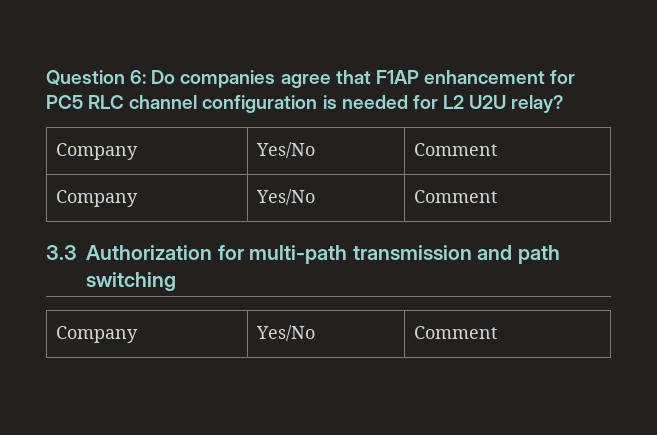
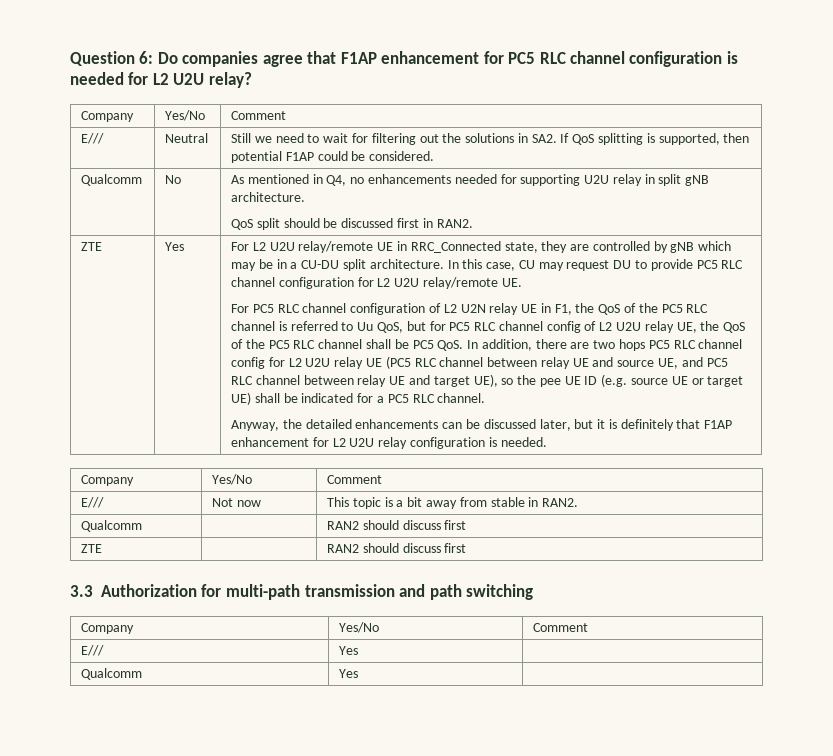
  Question 6: Do companies agree that F1AP enhancement for PC5 RLC channel configuration is needed for L2 U2U relay?
  Company | Yes/No | Comment
+ E/// | Neutral | Still we need to wait for filtering out the solutions in SA2. If QoS splitting is supported, then potential F1AP could be considered.
+ Qualcomm | No | As mentioned in Q4, no enhancements needed for supporting U2U relay in split gNB architecture.
+ QoS split should be discussed first in RAN2.
+ ZTE | Yes | For L2 U2U relay/remote UE in RRC_Connected state, they are controlled by gNB which may be in a CU-DU split architecture. In this case, CU may request DU to provide PC5 RLC channel configuration for L2 U2U relay/remote UE.
+ For PC5 RLC channel configuration of L2 U2N relay UE in F1, the QoS of the PC5 RLC channel is referred to Uu QoS, but for PC5 RLC channel config of L2 U2U relay UE, the QoS of the PC5 RLC channel shall be PC5 QoS. In addition, there are two hops PC5 RLC channel config for L2 U2U relay UE (PC5 RLC channel between relay UE and source UE, and PC5 RLC channel between relay UE and target UE), so the pee UE ID (e.g. source UE or target UE) shall be indicated for a PC5 RLC channel.
+ Anyway, the detailed enhancements can be discussed later, but it is definitely that F1AP enhancement for L2 U2U relay configuration is needed.
  Company | Yes/No | Comment
+ E/// | Not now | This topic is a bit away from stable in RAN2.
+ Qualcomm | | RAN2 should discuss first
+ ZTE | | RAN2 should discuss first
+ E/// | Yes |
+ Qualcomm | Yes |

